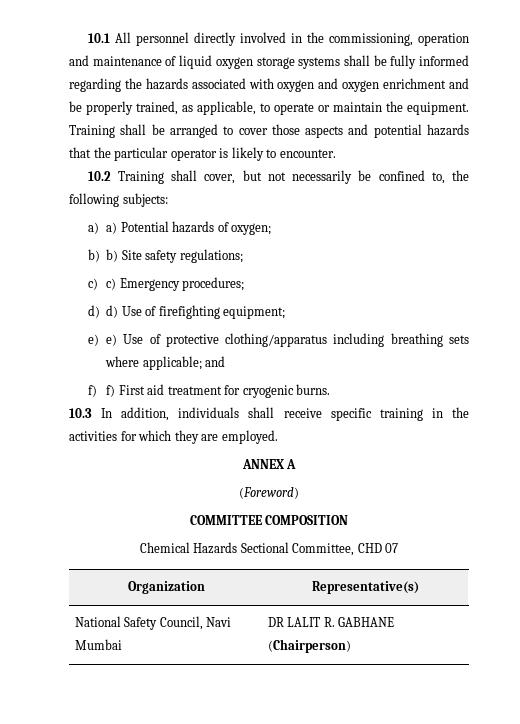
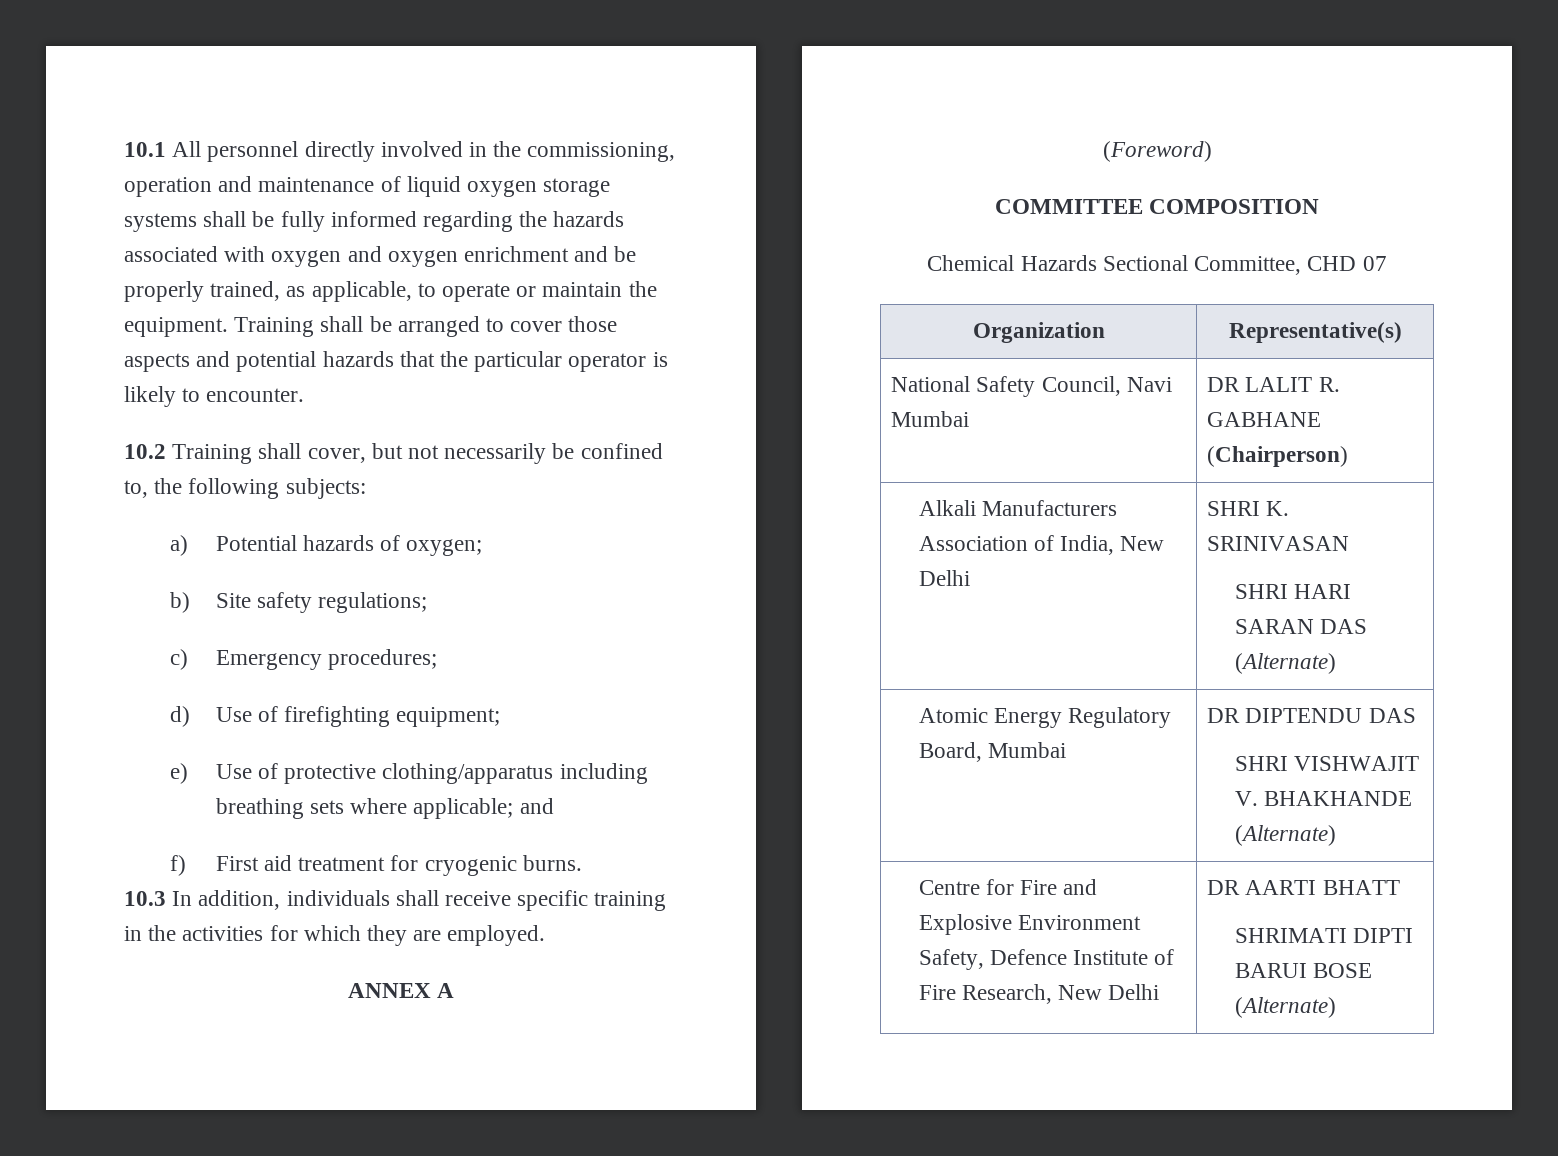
- a) a) Potential hazards of oxygen;
+ a) Potential hazards of oxygen;
- b) b) Site safety regulations;
+ b) Site safety regulations;
- c) c) Emergency procedures;
+ c) Emergency procedures;
- d) d) Use of firefighting equipment;
+ d) Use of firefighting equipment;
- e) e) Use of protective clothing/apparatus including breathing sets where applicable; and
+ e) Use of protective clothing/apparatus including breathing sets where applicable; and
- f) f) First aid treatment for cryogenic burns.
+ f) First aid treatment for cryogenic burns.
+ Alkali Manufacturers Association of India, New Delhi | SHRI K. SRINIVASAN
+ SHRI HARI SARAN DAS (Alternate)
+ Atomic Energy Regulatory Board, Mumbai | DR DIPTENDU DAS
+ SHRI VISHWAJIT V. BHAKHANDE (Alternate)
+ Centre for Fire and Explosive Environment Safety, Defence Institute of Fire Research, New Delhi | DR AARTI BHATT
+ SHRIMATI DIPTI BARUI BOSE (Alternate)

